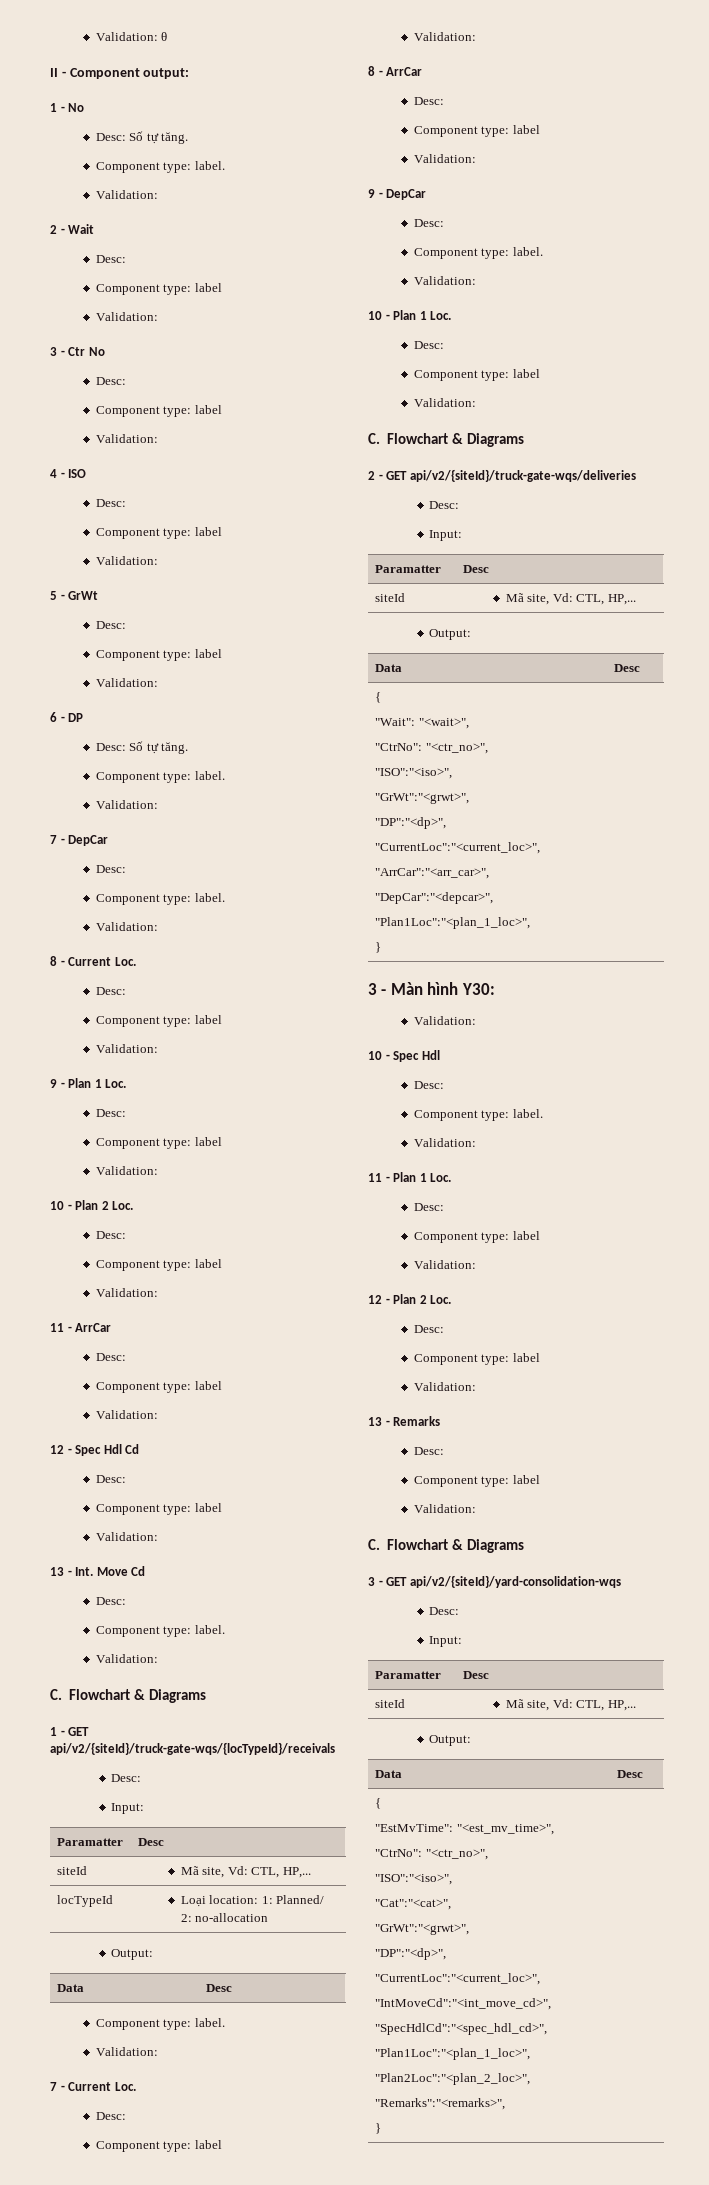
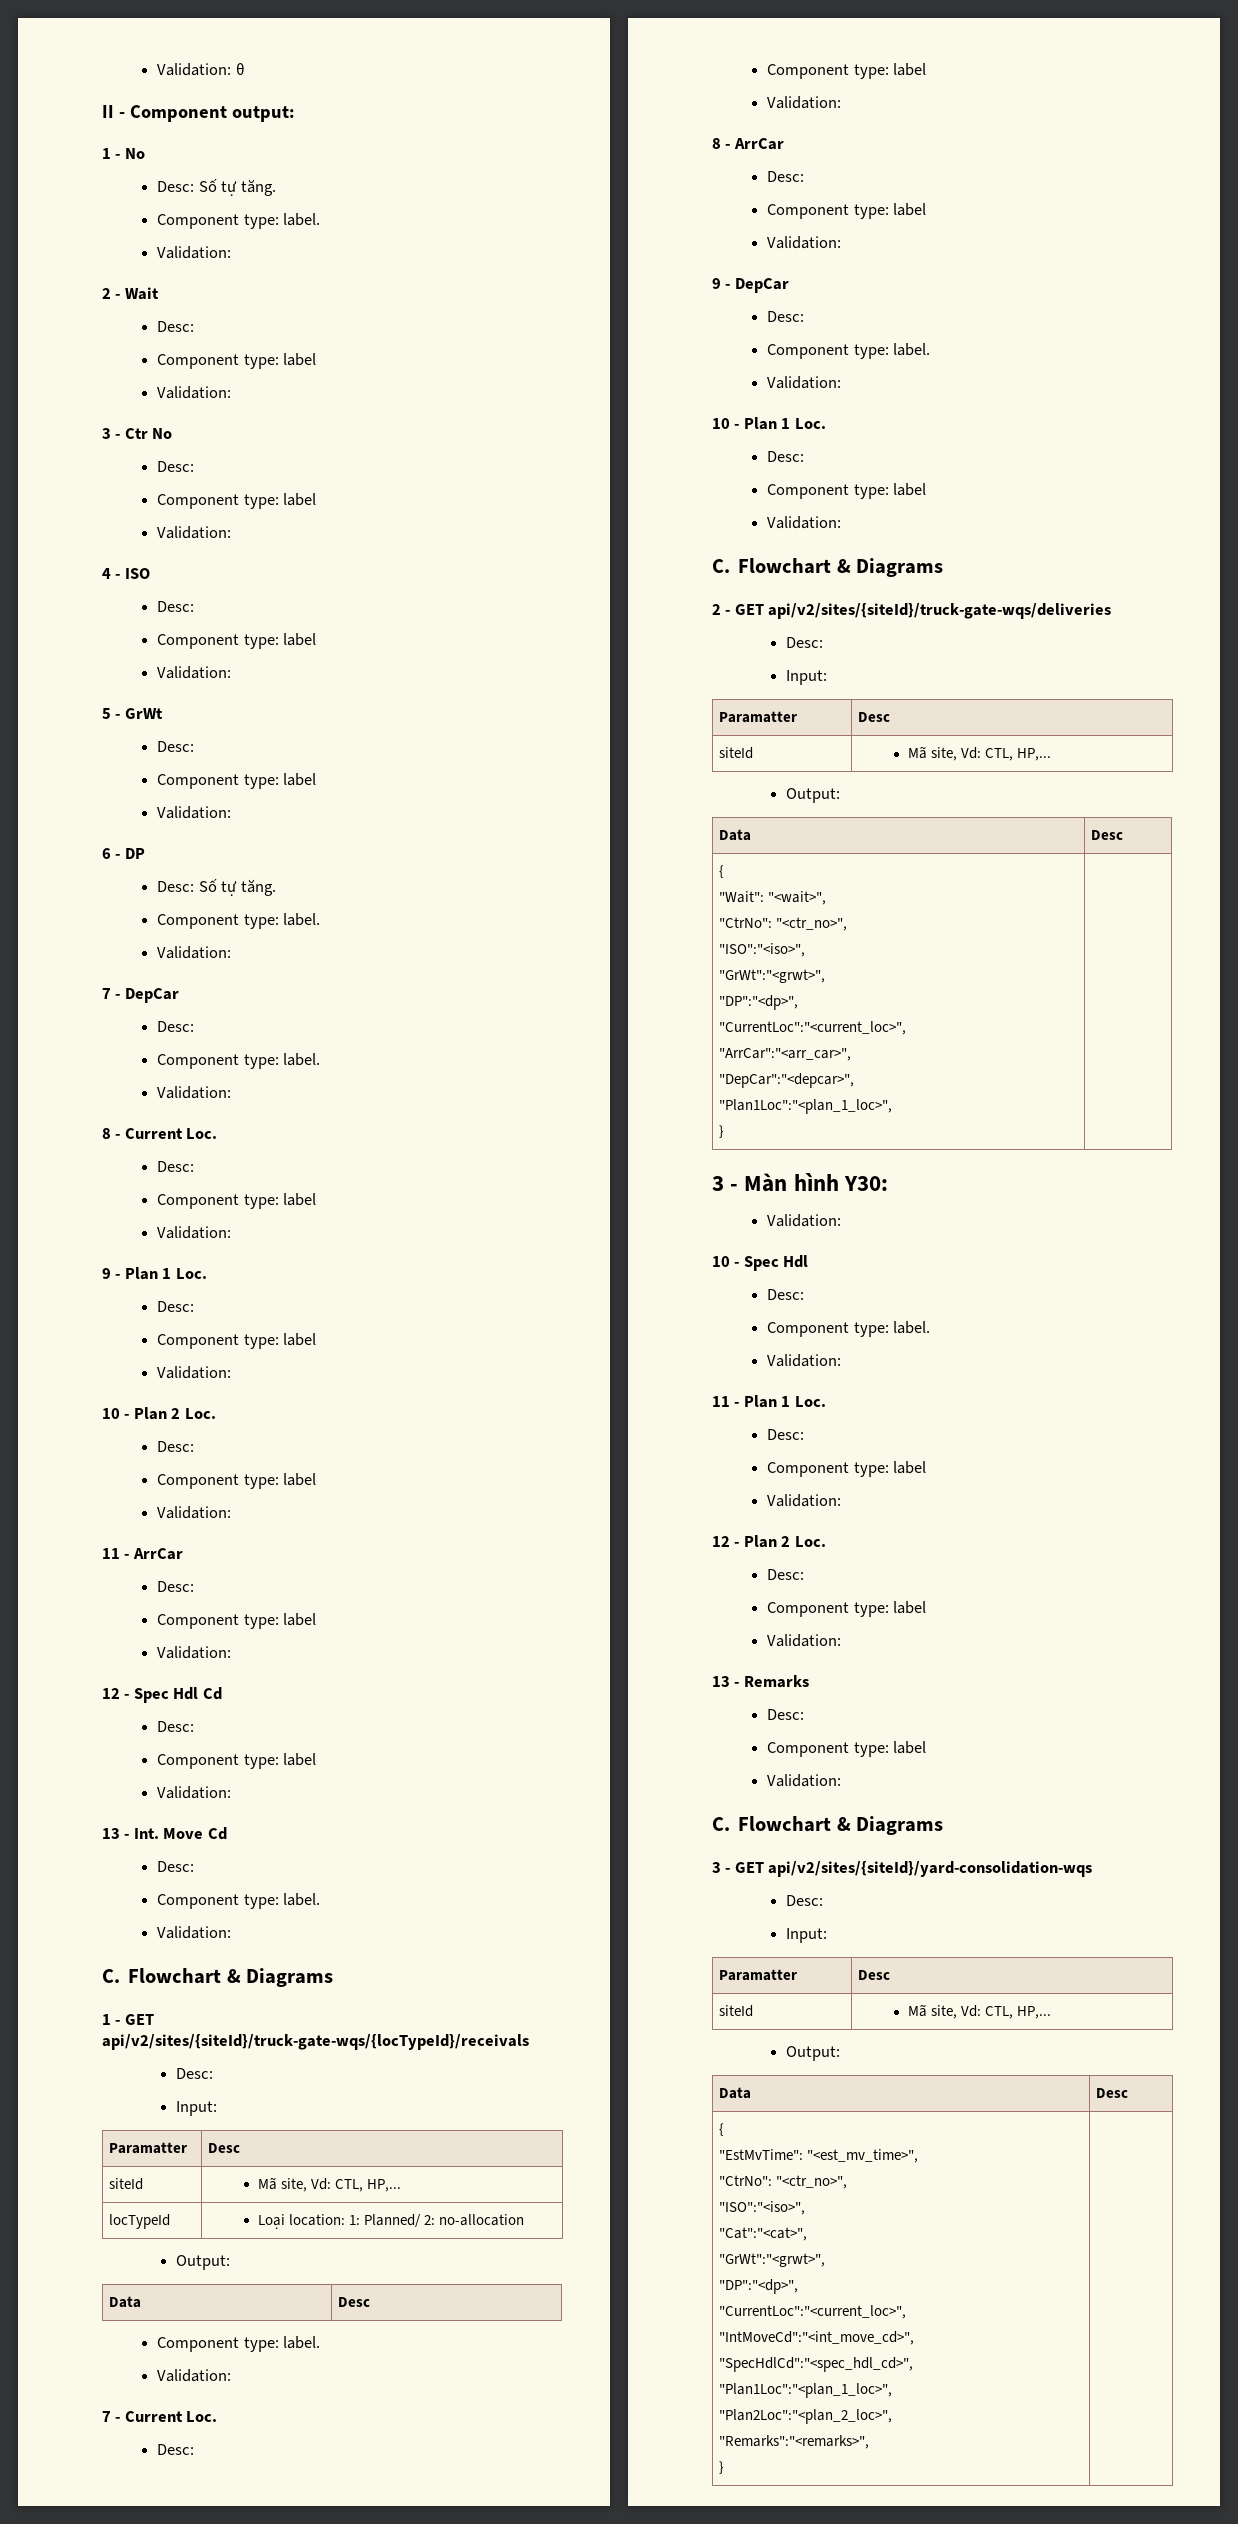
- 1 - GET api/v2/{siteId}/truck-gate-wqs/{locTypeId}/receivals
+ 1 - GET api/v2/sites/{siteId}/truck-gate-wqs/{locTypeId}/receivals
- 2 - GET api/v2/{siteId}/truck-gate-wqs/deliveries
+ 2 - GET api/v2/sites/{siteId}/truck-gate-wqs/deliveries
- 3 - GET api/v2/{siteId}/yard-consolidation-wqs
+ 3 - GET api/v2/sites/{siteId}/yard-consolidation-wqs

